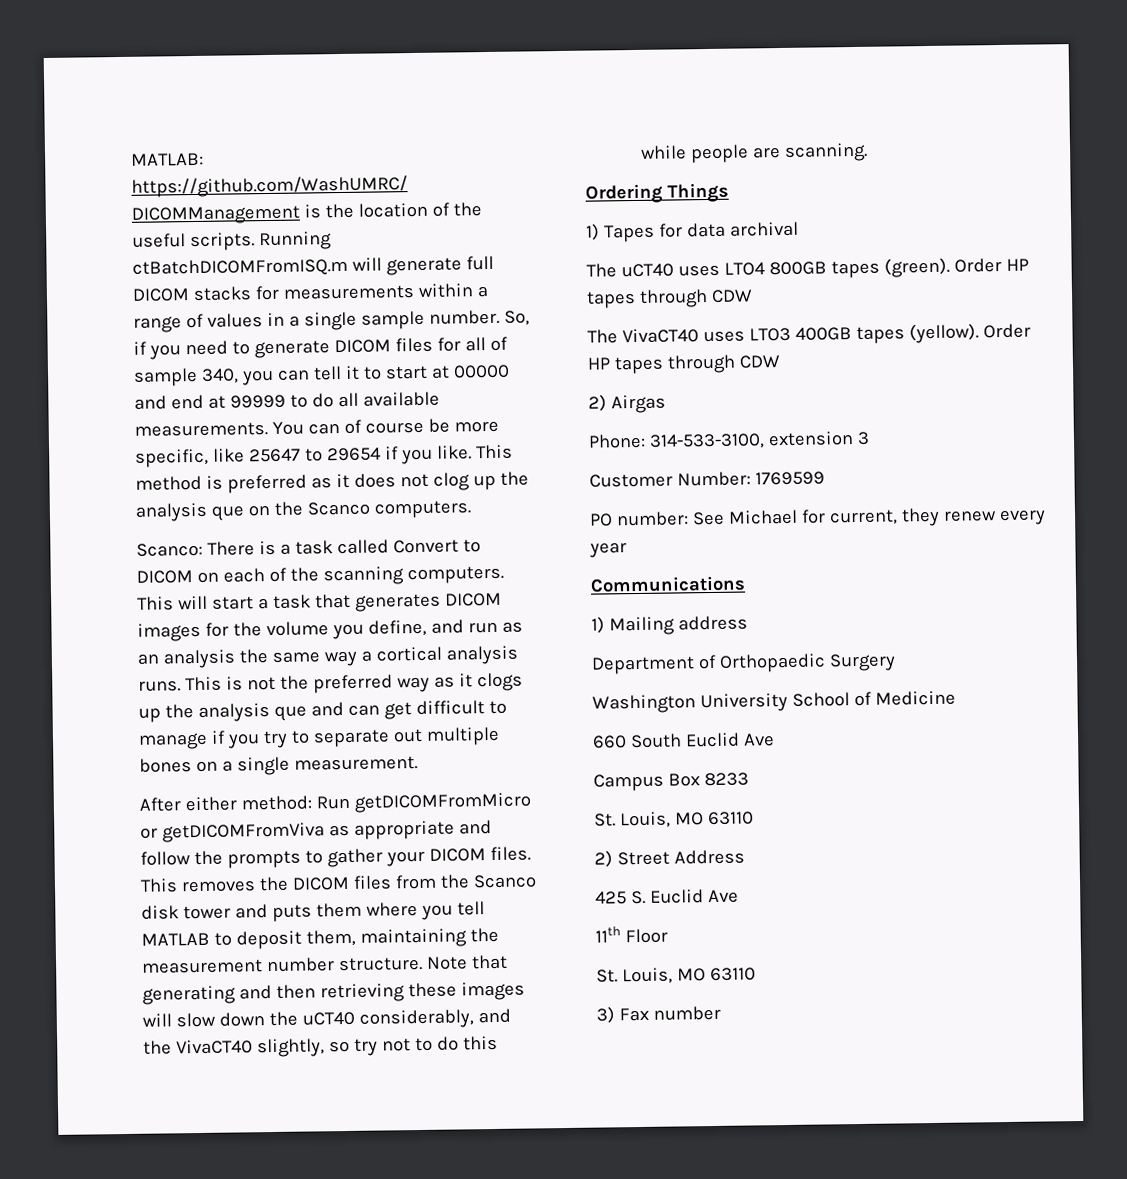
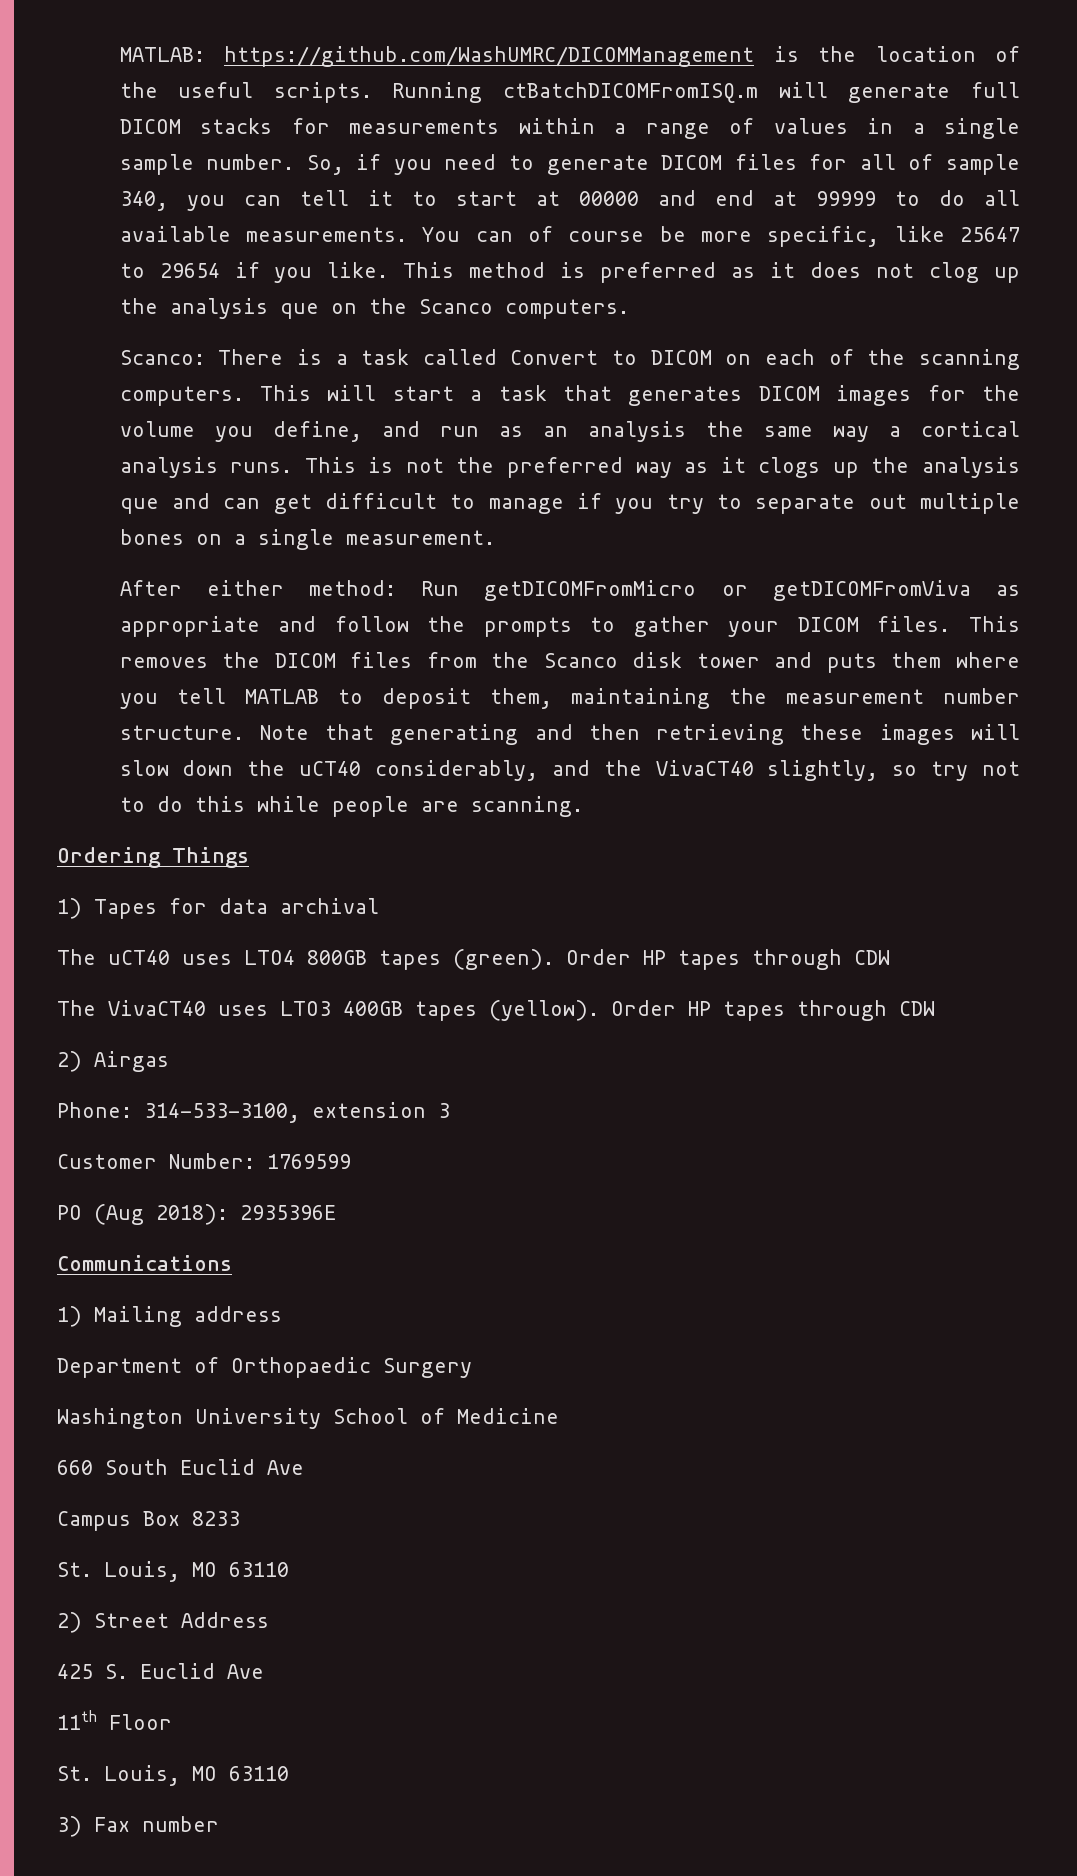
- PO number: See Michael for current, they renew every year
+ PO (Aug 2018): 2935396E

